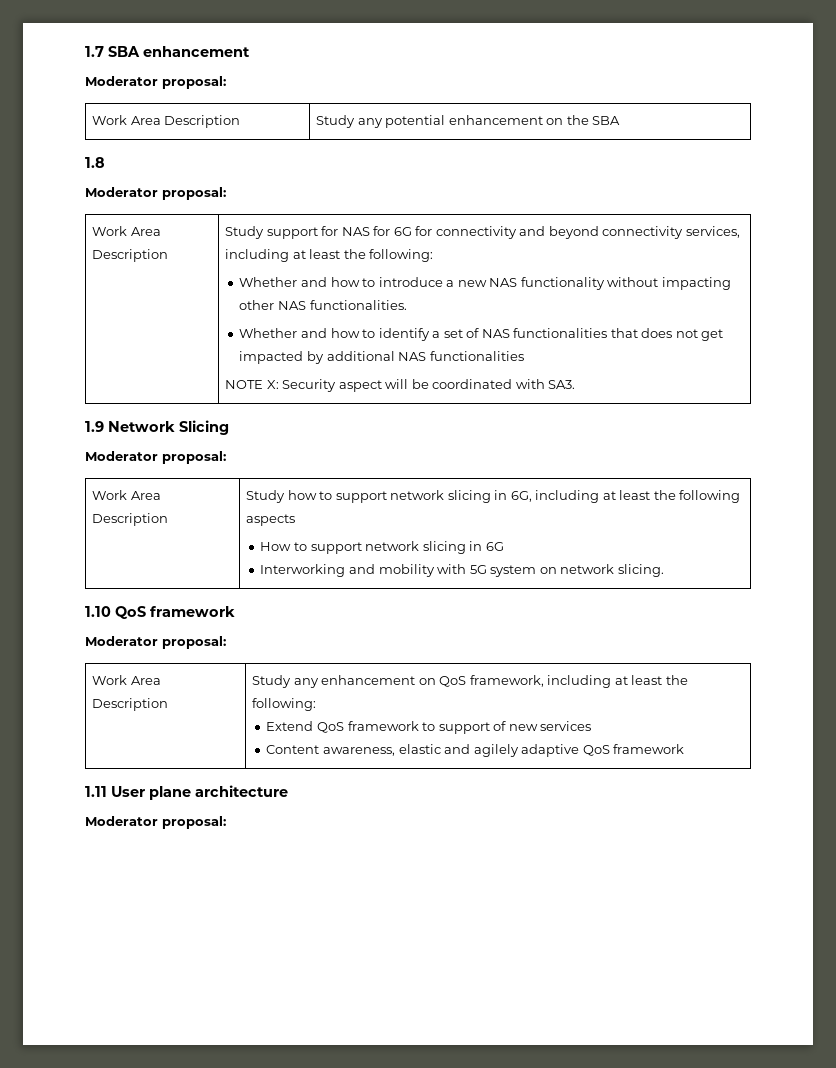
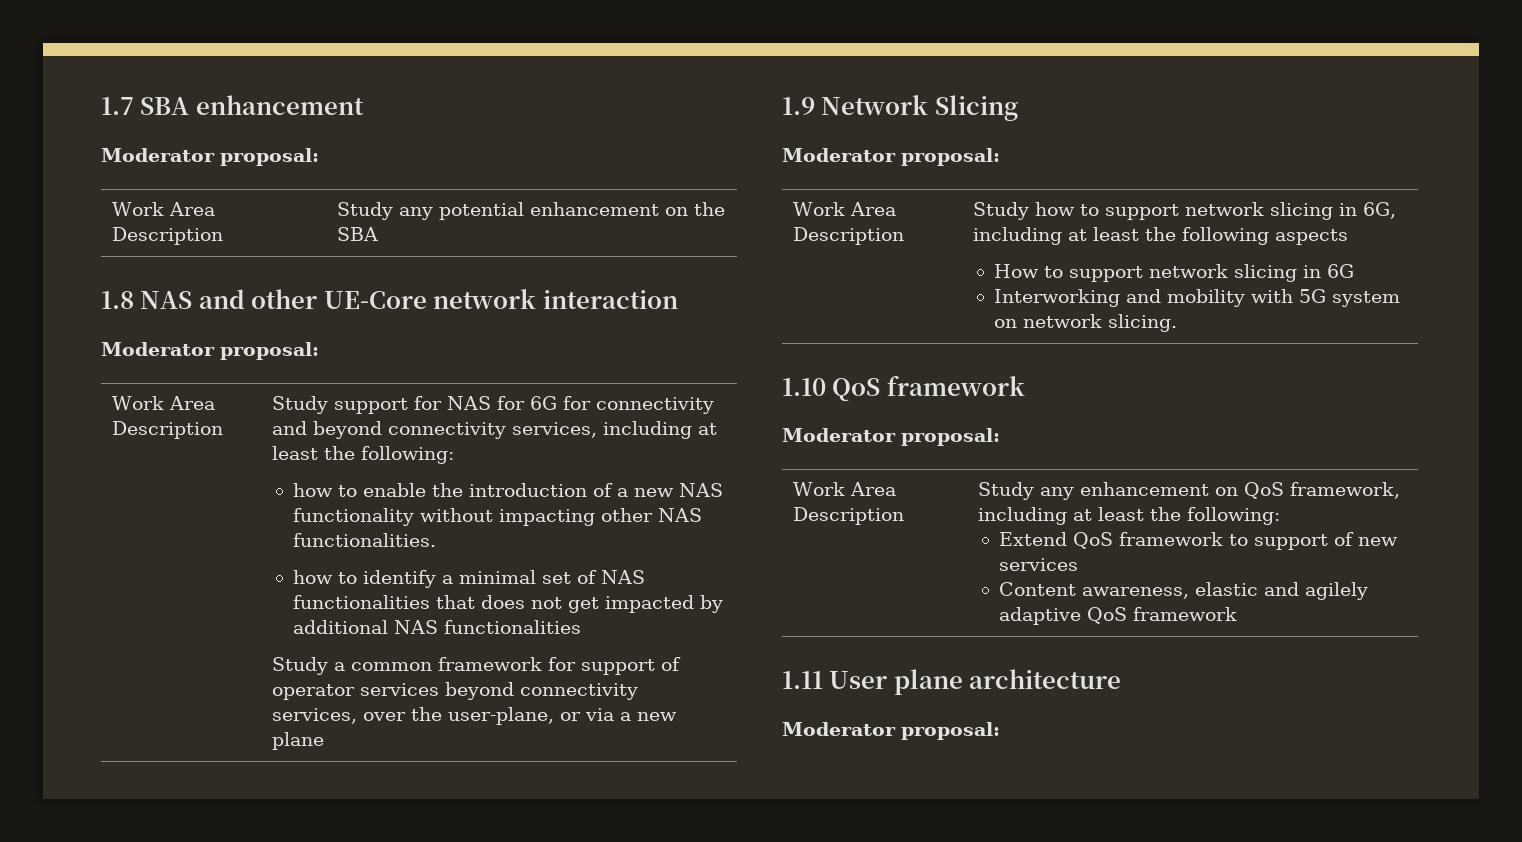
- 1.8
+ 1.8 NAS and other UE-Core network interaction
- Whether and how to introduce a new NAS functionality without impacting other NAS functionalities.
+ how to enable the introduction of a new NAS functionality without impacting other NAS functionalities.
- Whether and how to identify a set of NAS functionalities that does not get impacted by additional NAS functionalities
+ how to identify a minimal set of NAS functionalities that does not get impacted by additional NAS functionalities
- NOTE X: Security aspect will be coordinated with SA3.
+ Study a common framework for support of operator services beyond connectivity services, over the user-plane, or via a new plane

